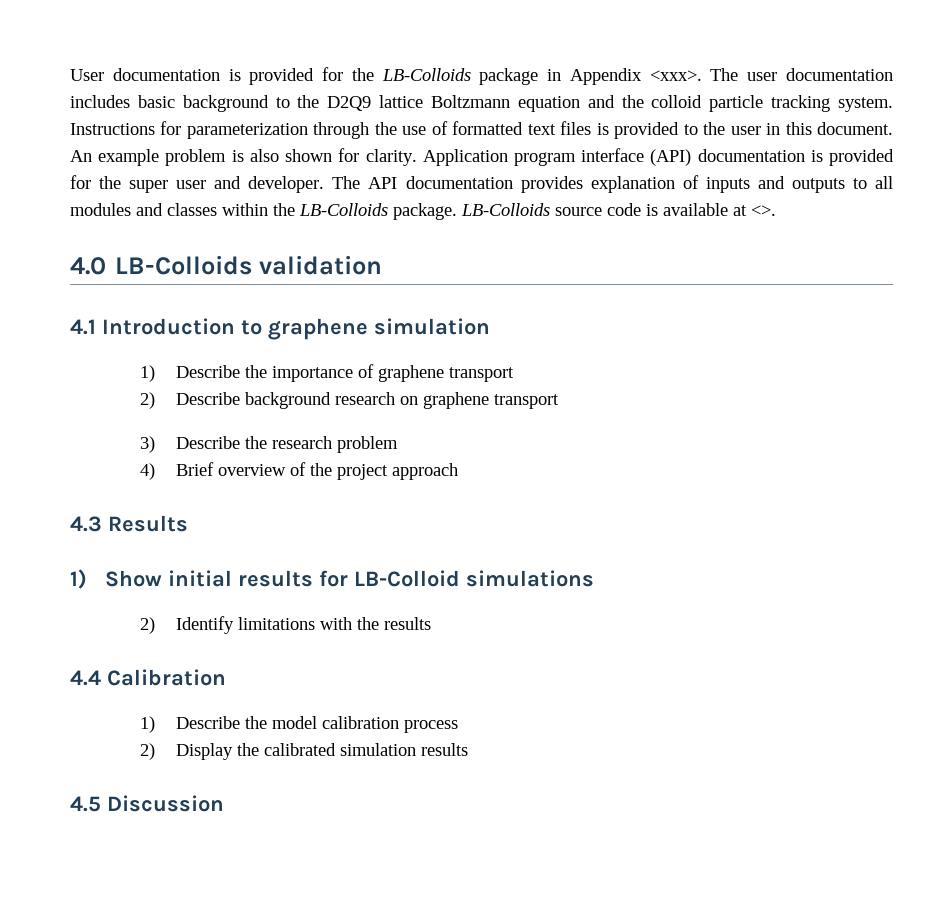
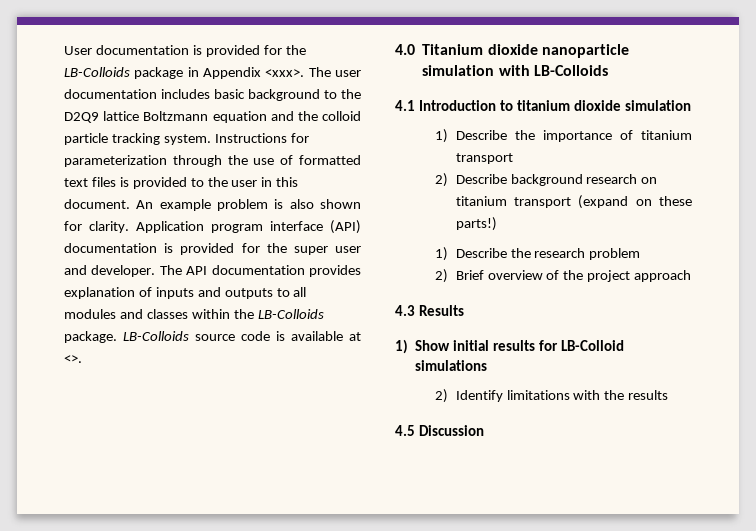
- 4.0 LB-Colloids validation
+ 4.0 Titanium dioxide nanoparticle simulation with LB-Colloids
- 4.1 Introduction to graphene simulation
+ 4.1 Introduction to titanium dioxide simulation
- 1) Describe the importance of graphene transport
+ 1) Describe the importance of titanium transport
- 2) Describe background research on graphene transport
- 3) Describe the research problem
+ 2) Describe background research on titanium transport (expand on these parts!)
+ 1) Describe the research problem
- 4) Brief overview of the project approach
+ 2) Brief overview of the project approach
- 4.4 Calibration
- 1) Describe the model calibration process
- 2) Display the calibrated simulation results

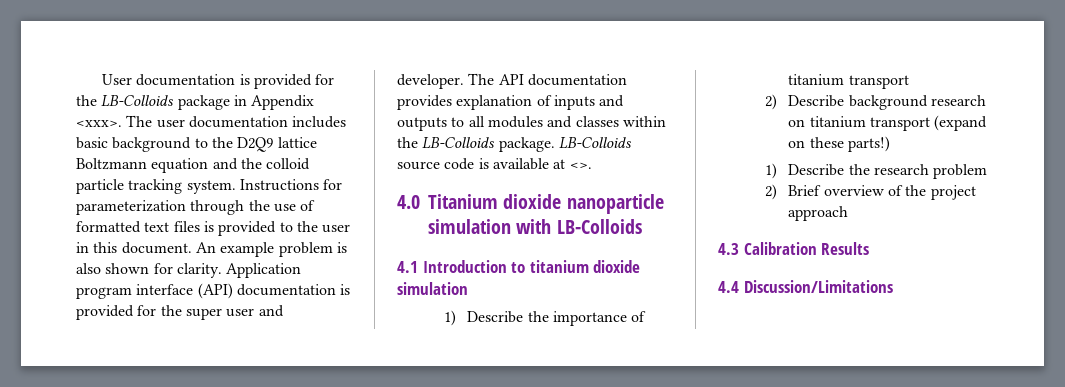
- 4.3 Results
+ 4.3 Calibration Results
- 1) Show initial results for LB-Colloid simulations
- 2) Identify limitations with the results
- 4.5 Discussion
+ 4.4 Discussion/Limitations

